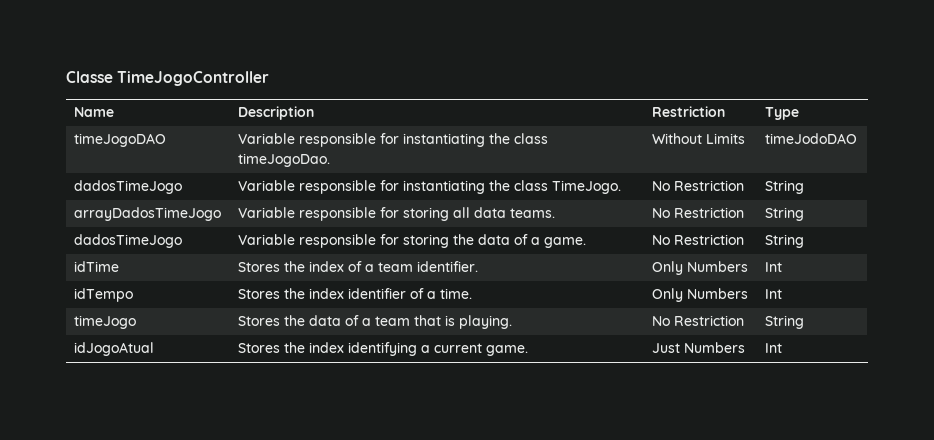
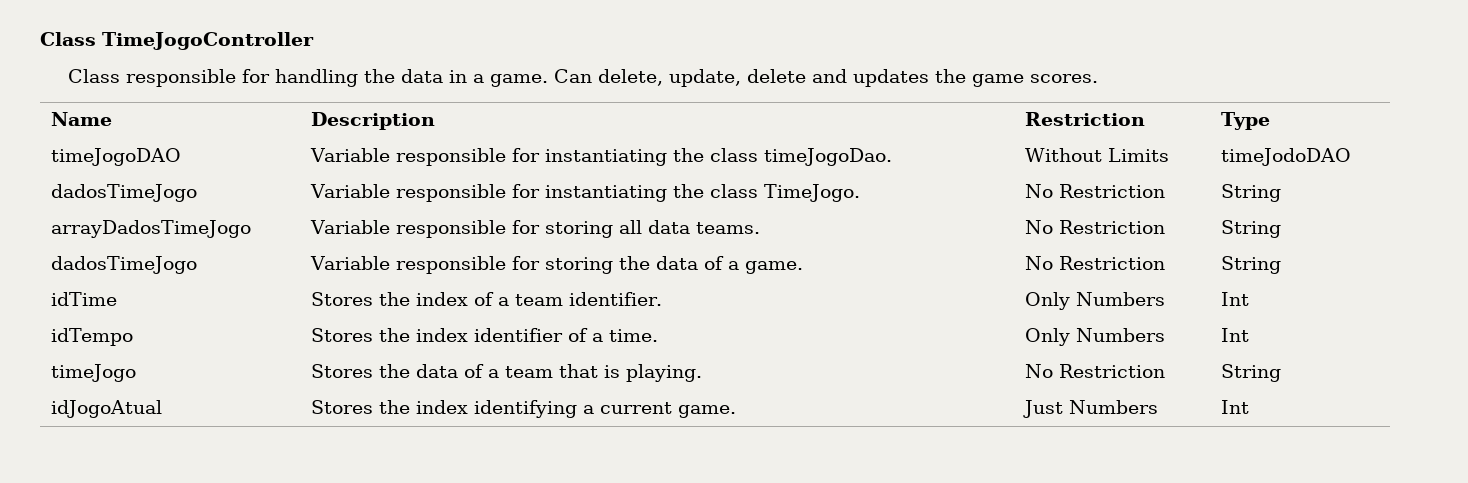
- Classe TimeJogoController
+ Class TimeJogoController
+ Class responsible for handling the data in a game. Can delete, update, delete and updates the game scores.

